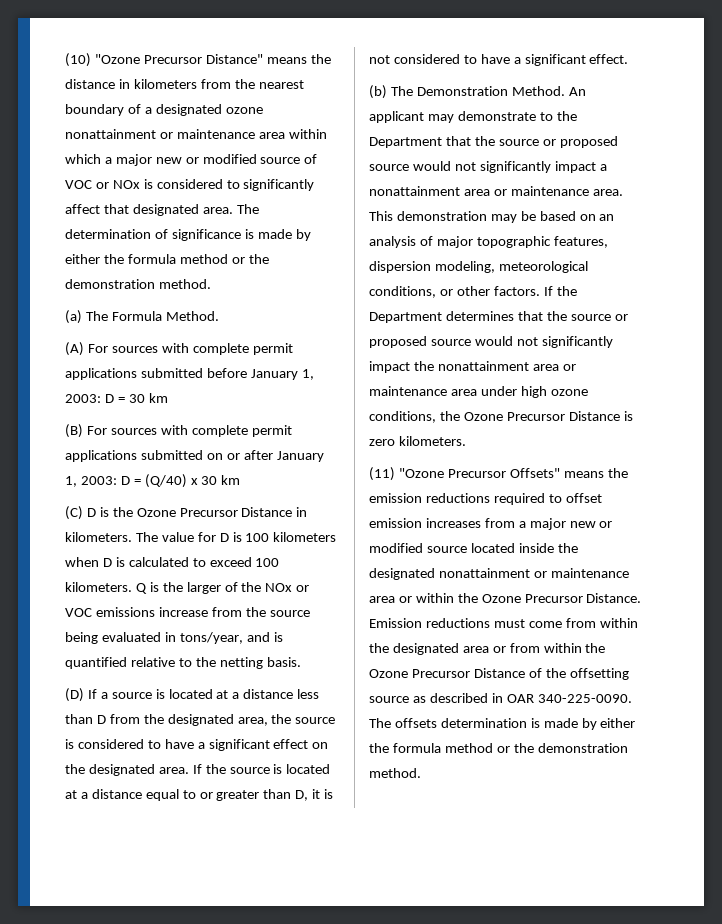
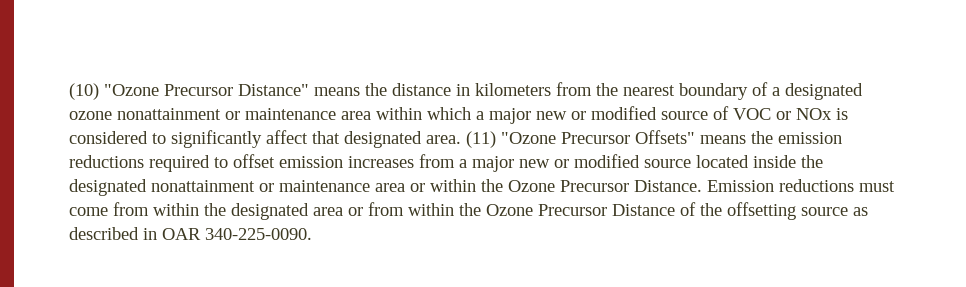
- (10) "Ozone Precursor Distance" means the distance in kilometers from the nearest boundary of a designated ozone nonattainment or maintenance area within which a major new or modified source of VOC or NOx is considered to significantly affect that designated area. The determination of significance is made by either the formula method or the demonstration method.
- (a) The Formula Method.
- (A) For sources with complete permit applications submitted before January 1, 2003: D = 30 km
- (B) For sources with complete permit applications submitted on or after January 1, 2003: D = (Q/40) x 30 km
- (C) D is the Ozone Precursor Distance in kilometers. The value for D is 100 kilometers when D is calculated to exceed 100 kilometers. Q is the larger of the NOx or VOC emissions increase from the source being evaluated in tons/year, and is quantified relative to the netting basis.
- (D) If a source is located at a distance less than D from the designated area, the source is considered to have a significant effect on the designated area. If the source is located at a distance equal to or greater than D, it is not considered to have a significant effect.
- (b) The Demonstration Method. An applicant may demonstrate to the Department that the source or proposed source would not significantly impact a nonattainment area or maintenance area. This demonstration may be based on an analysis of major topographic features, dispersion modeling, meteorological conditions, or other factors. If the Department determines that the source or proposed source would not significantly impact the nonattainment area or maintenance area under high ozone conditions, the Ozone Precursor Distance is zero kilometers.
- (11) "Ozone Precursor Offsets" means the emission reductions required to offset emission increases from a major new or modified source located inside the designated nonattainment or maintenance area or within the Ozone Precursor Distance.
+ (10) "Ozone Precursor Distance" means the distance in kilometers from the nearest boundary of a designated ozone nonattainment or maintenance area within which a major new or modified source of VOC or NOx is considered to significantly affect that designated area. (11) "Ozone Precursor Offsets" means the emission reductions required to offset emission increases from a major new or modified source located inside the designated nonattainment or maintenance area or within the Ozone Precursor Distance.
- The offsets determination is made by either the formula method or the demonstration method.

